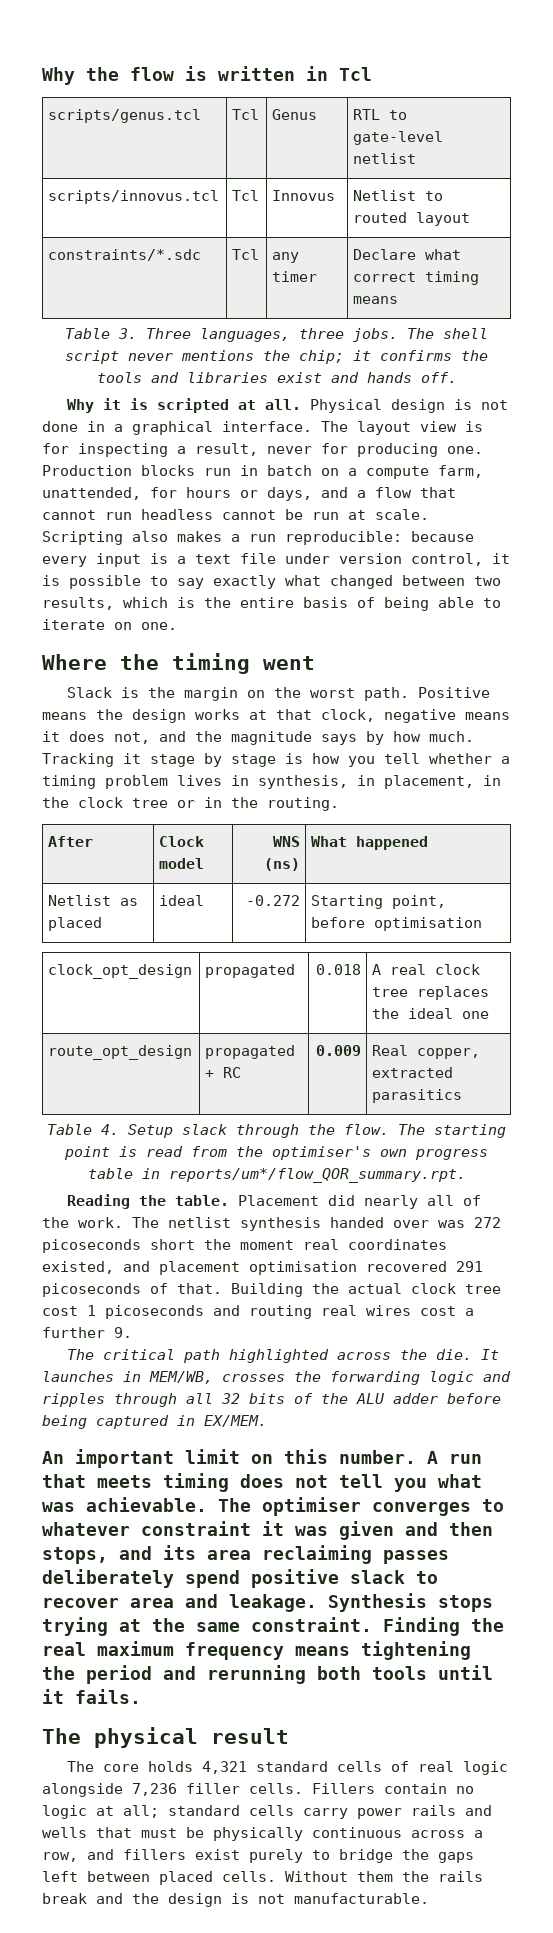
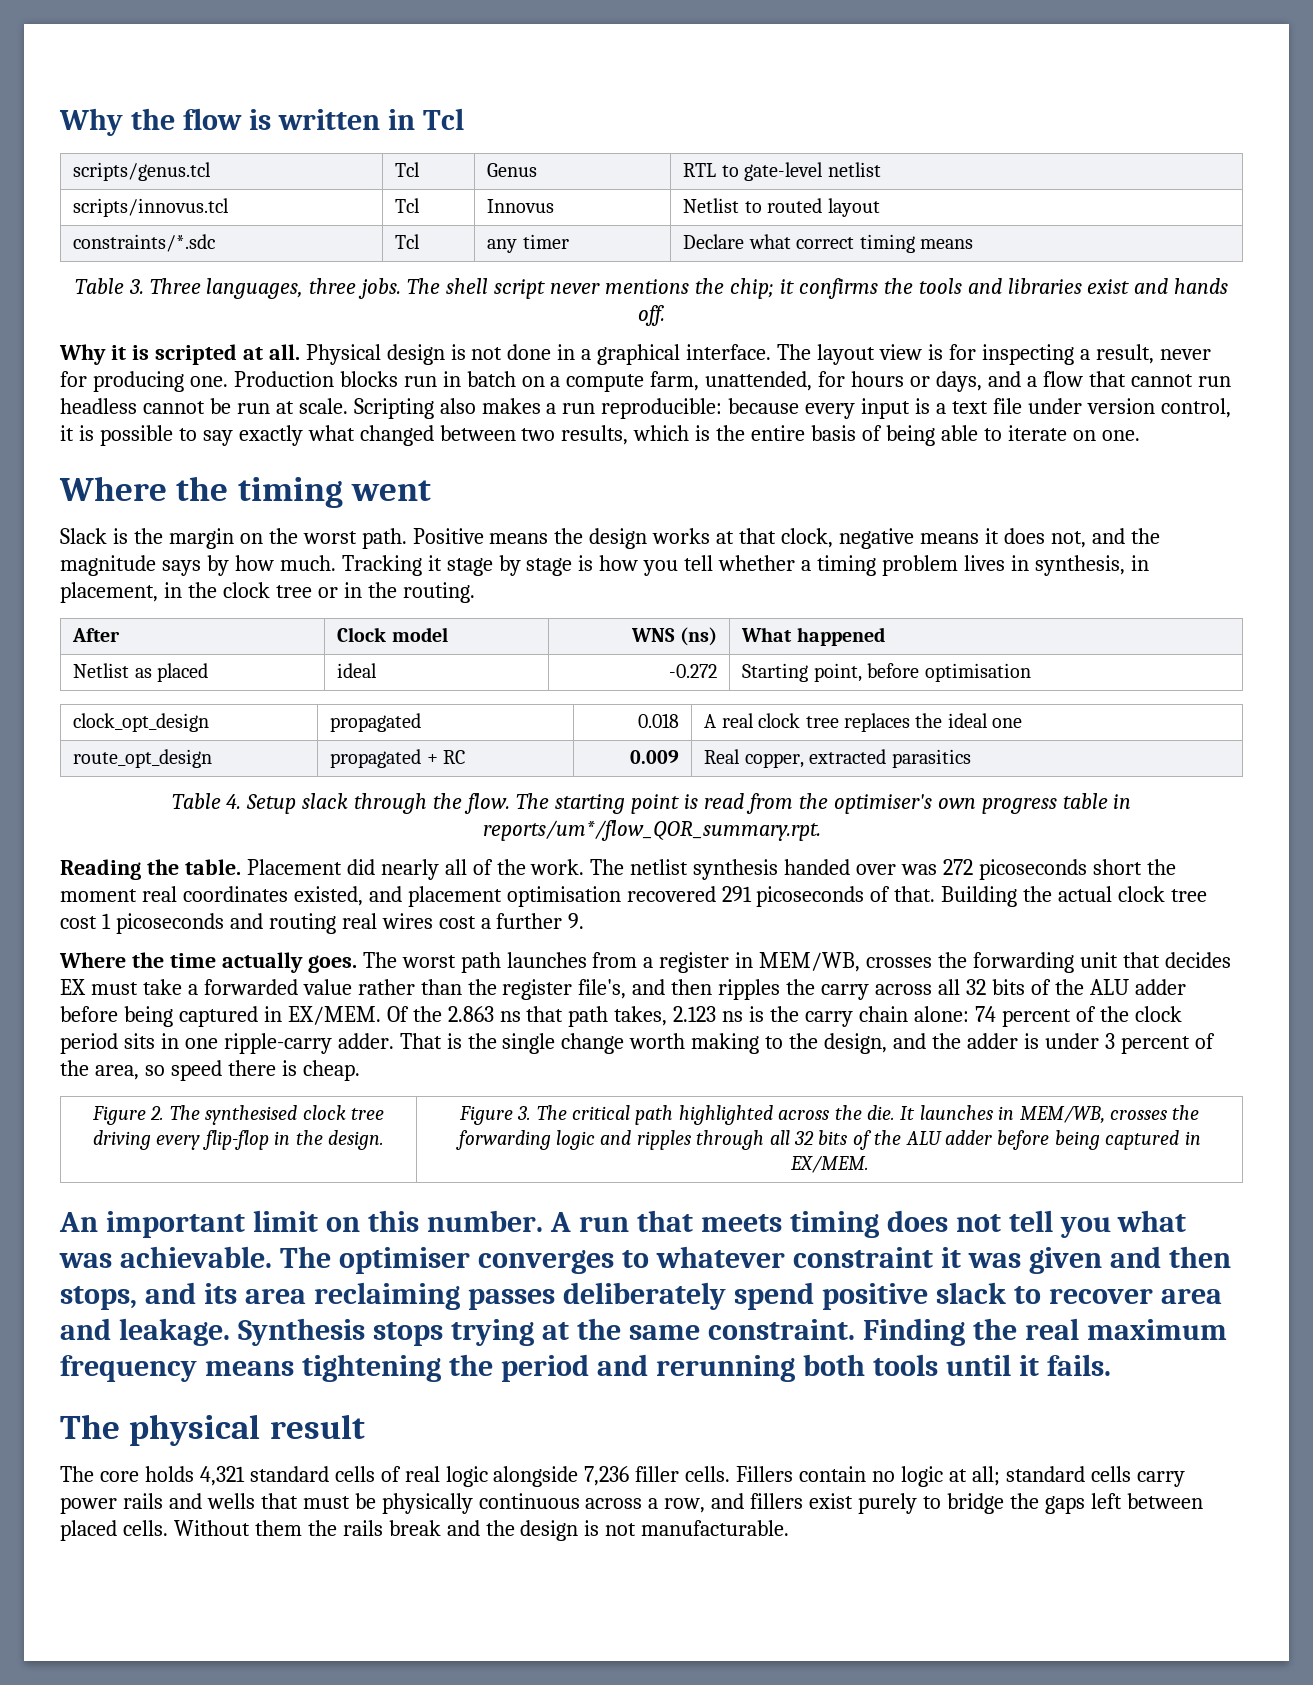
- The critical path highlighted across the die.
+ Where the time actually goes. The worst path launches from a register in MEM/WB, crosses the forwarding unit that decides EX must take a forwarded value rather than the register file's, and then ripples the carry across all 32 bits of the ALU adder before being captured in EX/MEM. Of the 2.863 ns that path takes, 2.123 ns is the carry chain alone: 74 percent of the clock period sits in one ripple-carry adder. That is the single change worth making to the design, and the adder is under 3 percent of the area, so speed there is cheap.
+ Figure 2. The synthesised clock tree driving every flip-flop in the design. | Figure 3. The critical path highlighted across the die.

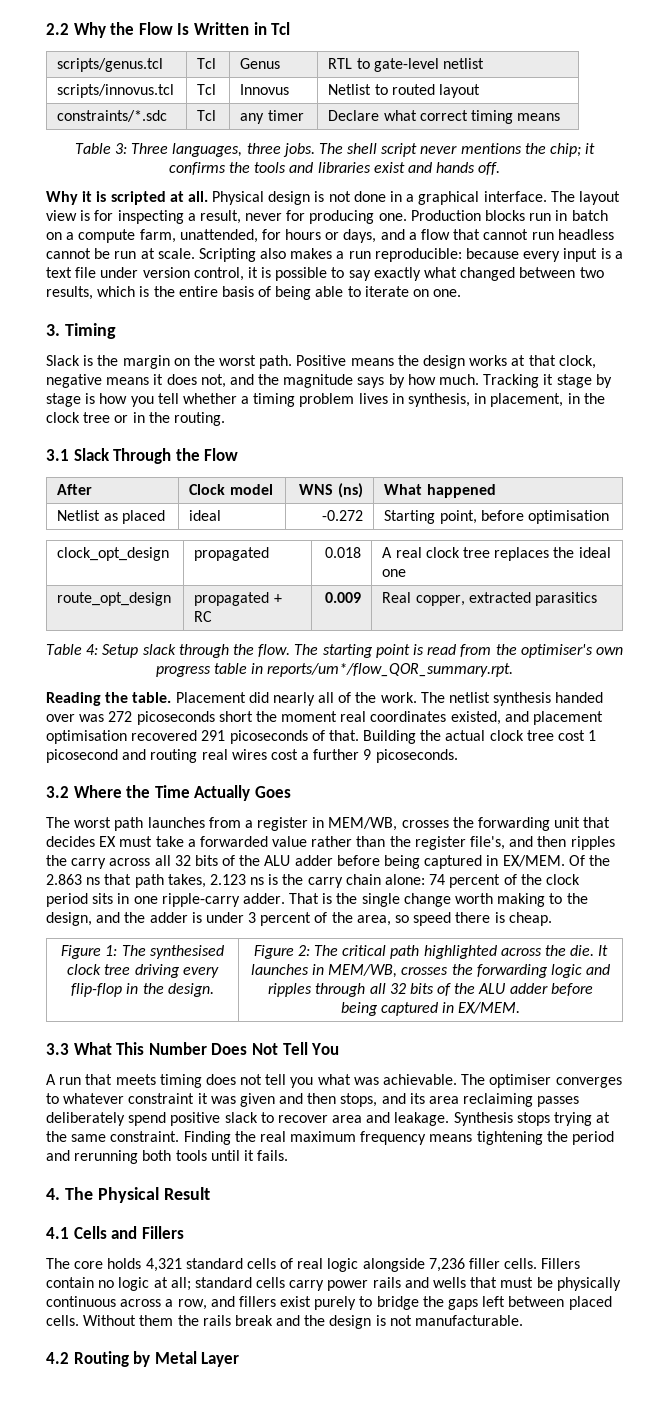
- Why the flow is written in Tcl
+ 2.2 Why the Flow Is Written in Tcl
- Table 3. Three languages, three jobs.
+ Table 3: Three languages, three jobs.
- Where the timing went
+ 3. Timing
+ 3.1 Slack Through the Flow
- Table 4. Setup slack through the flow.
+ Table 4: Setup slack through the flow.
- Building the actual clock tree cost 1 picoseconds and routing real wires cost a further 9.
- Where the time actually goes. The worst path launches from a register in MEM/WB, crosses the forwarding unit that decides EX must take a forwarded value rather than the register file's, and then ripples the carry across all 32 bits of the ALU adder before being captured in EX/MEM.
+ Building the actual clock tree cost 1 picosecond and routing real wires cost a further 9 picoseconds.
+ 3.2 Where the Time Actually Goes
+ The worst path launches from a register in MEM/WB, crosses the forwarding unit that decides EX must take a forwarded value rather than the register file's, and then ripples the carry across all 32 bits of the ALU adder before being captured in EX/MEM.
- Figure 2. The synthesised clock tree driving every flip-flop in the design.
+ Figure 1: The synthesised clock tree driving every flip-flop in the design.
- Figure 3. The critical path highlighted across the die.
+ Figure 2: The critical path highlighted across the die.
- An important limit on this number. A run that meets timing does not tell you what was achievable.
+ 3.3 What This Number Does Not Tell You
+ A run that meets timing does not tell you what was achievable.
- The physical result
+ 4. The Physical Result
+ 4.1 Cells and Fillers
+ 4.2 Routing by Metal Layer

